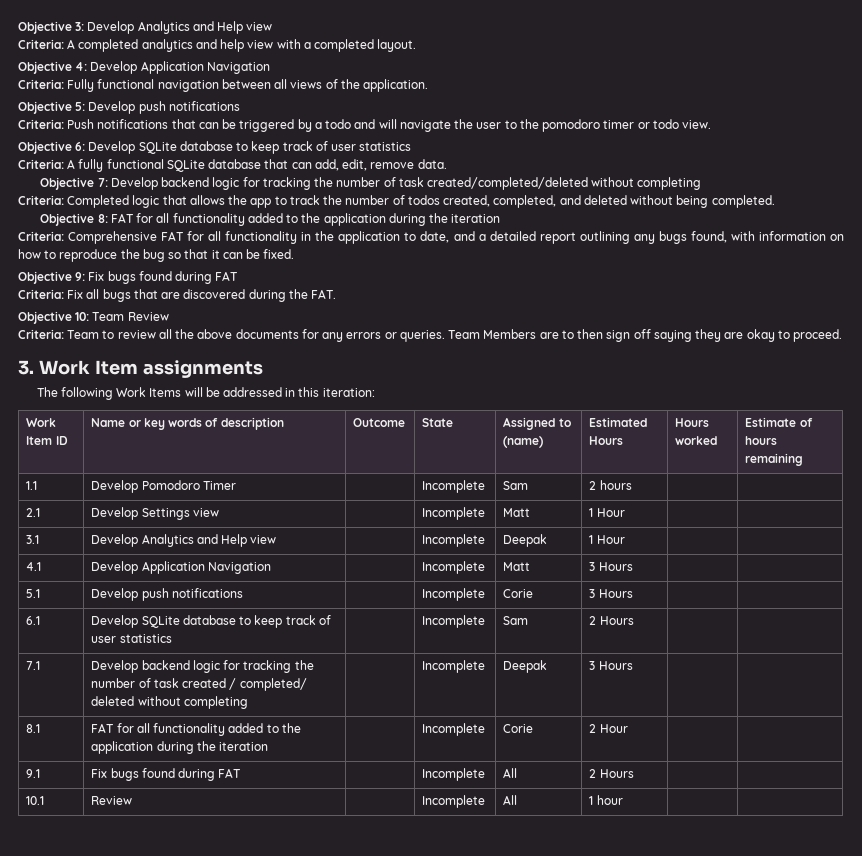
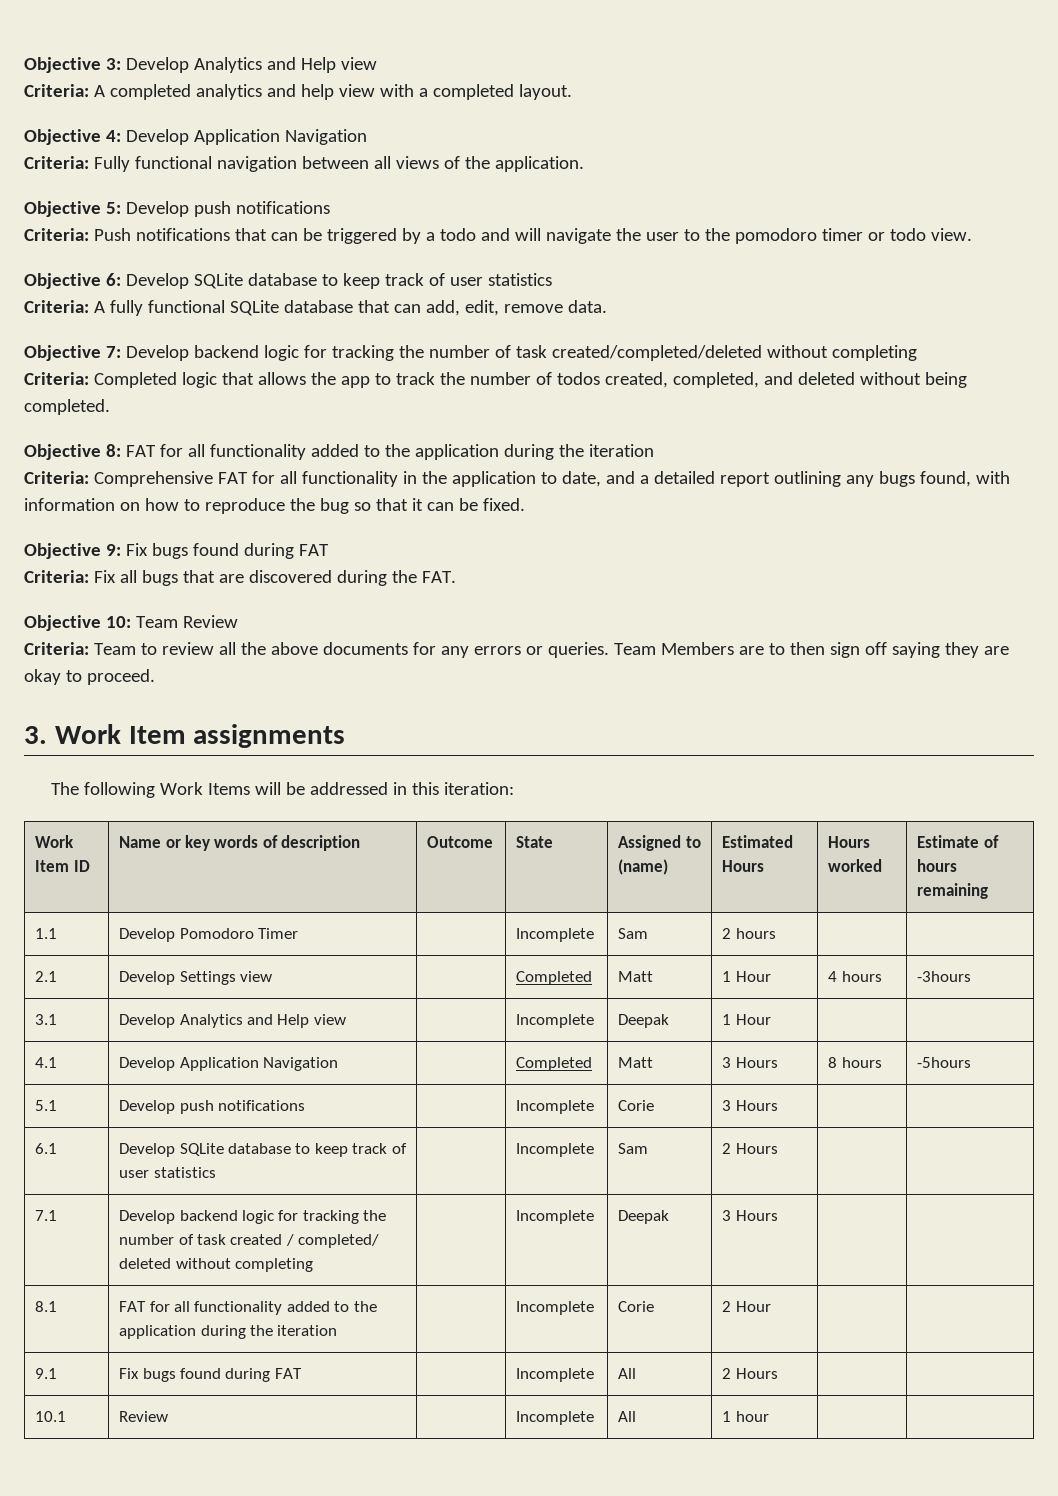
- 2.1 | Develop Settings view | | Incomplete | Matt | 1 Hour | |
+ 2.1 | Develop Settings view | | Completed | Matt | 1 Hour | 4 hours | -3hours
- 4.1 | Develop Application Navigation | | Incomplete | Matt | 3 Hours | |
+ 4.1 | Develop Application Navigation | | Completed | Matt | 3 Hours | 8 hours | -5hours

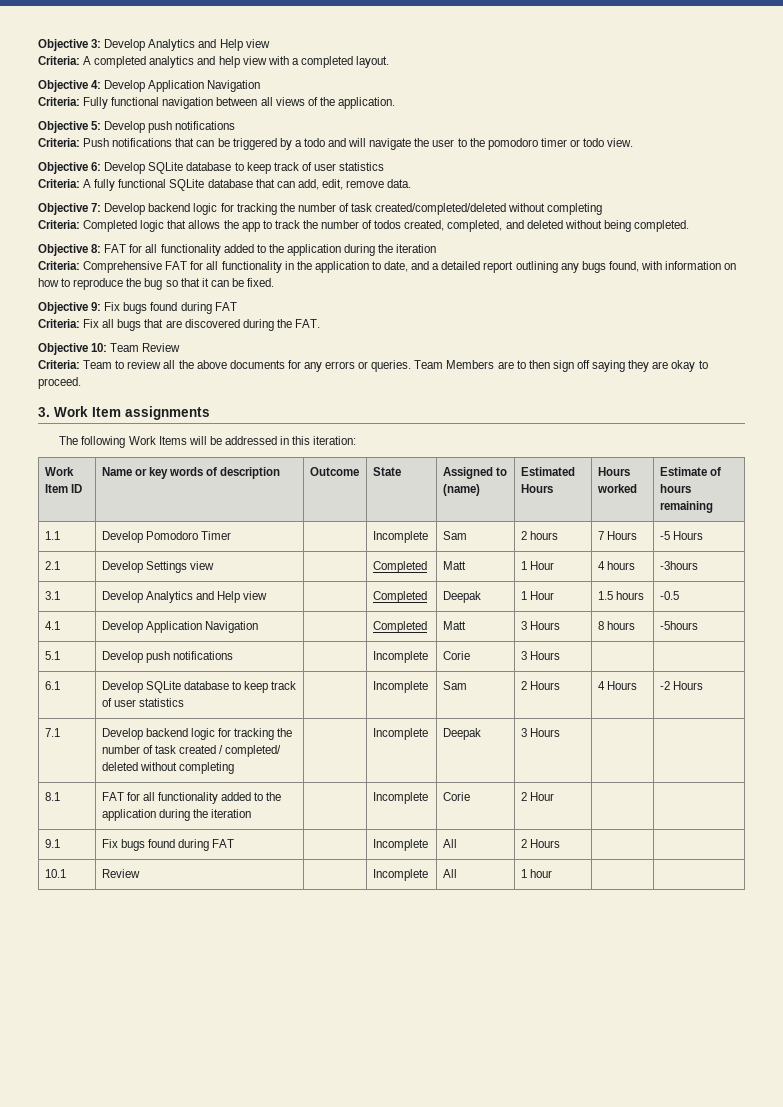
- 1.1 | Develop Pomodoro Timer | | Incomplete | Sam | 2 hours | |
+ 1.1 | Develop Pomodoro Timer | | Incomplete | Sam | 2 hours | 7 Hours | -5 Hours
- 3.1 | Develop Analytics and Help view | | Incomplete | Deepak | 1 Hour | |
+ 3.1 | Develop Analytics and Help view | | Completed | Deepak | 1 Hour | 1.5 hours | -0.5
- 6.1 | Develop SQLite database to keep track of user statistics | | Incomplete | Sam | 2 Hours | |
+ 6.1 | Develop SQLite database to keep track of user statistics | | Incomplete | Sam | 2 Hours | 4 Hours | -2 Hours

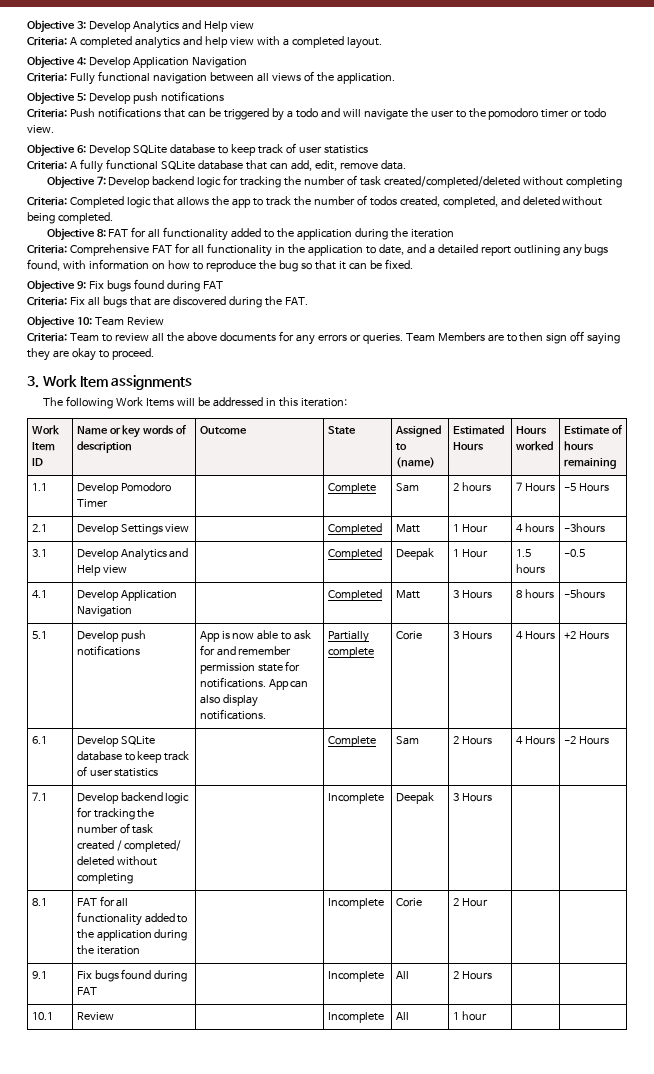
- 1.1 | Develop Pomodoro Timer | | Incomplete | Sam | 2 hours | 7 Hours | -5 Hours
+ 1.1 | Develop Pomodoro Timer | | Complete | Sam | 2 hours | 7 Hours | -5 Hours
- 5.1 | Develop push notifications | | Incomplete | Corie | 3 Hours | |
+ 5.1 | Develop push notifications | App is now able to ask for and remember permission state for notifications. App can also display notifications. | Partially complete | Corie | 3 Hours | 4 Hours | +2 Hours
- 6.1 | Develop SQLite database to keep track of user statistics | | Incomplete | Sam | 2 Hours | 4 Hours | -2 Hours
+ 6.1 | Develop SQLite database to keep track of user statistics | | Complete | Sam | 2 Hours | 4 Hours | -2 Hours

